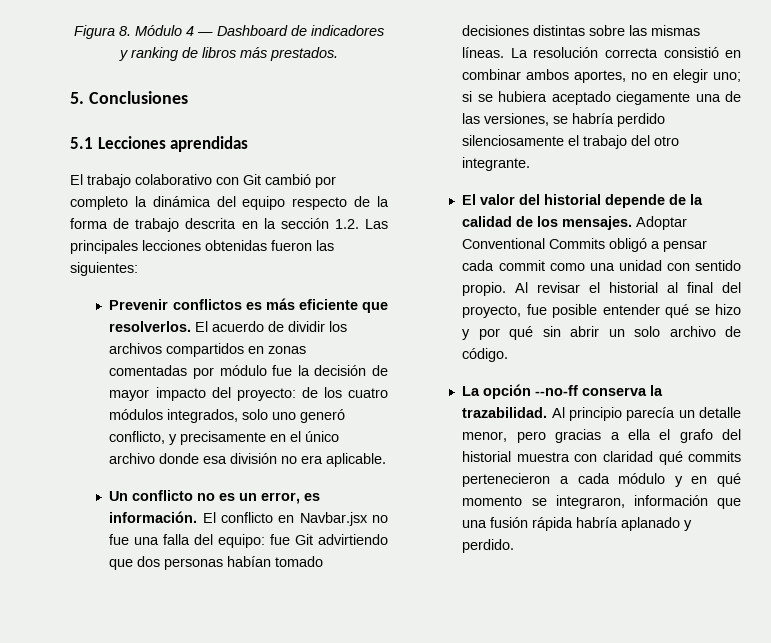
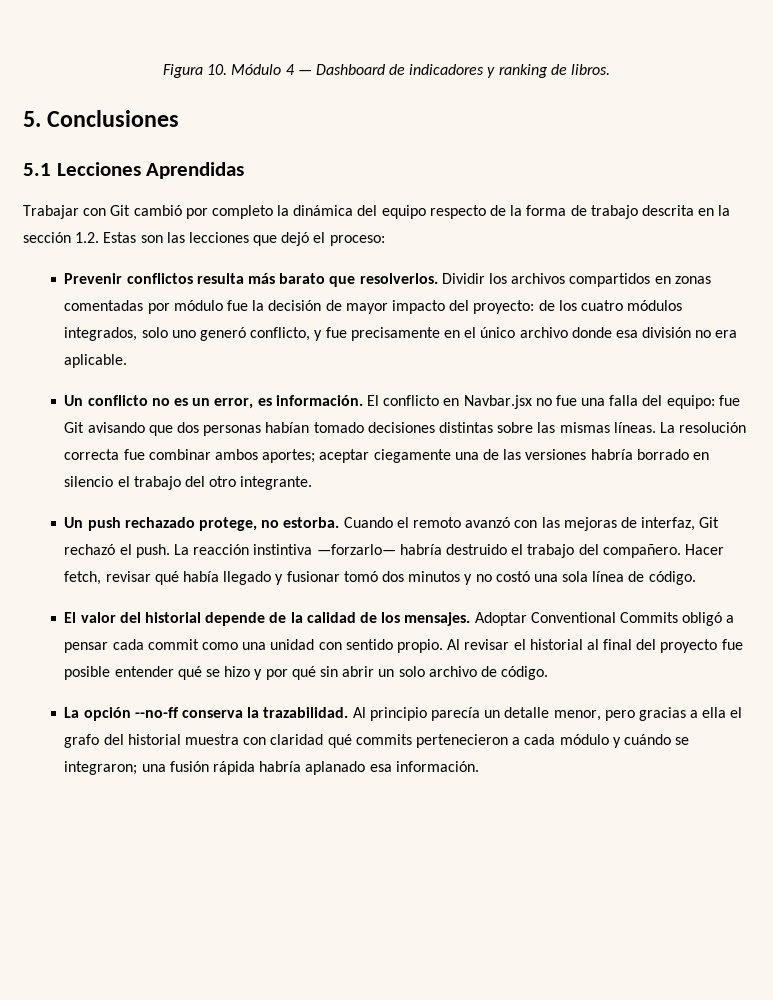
- Figura 8. Módulo 4 — Dashboard de indicadores y ranking de libros más prestados.
+ Figura 10. Módulo 4 — Dashboard de indicadores y ranking de libros.
- 5.1 Lecciones aprendidas
- El trabajo colaborativo con Git cambió por completo la dinámica del equipo respecto de la forma de trabajo descrita en la sección 1.2. Las principales lecciones obtenidas fueron las siguientes:
- Prevenir conflictos es más eficiente que resolverlos. El acuerdo de dividir los archivos compartidos en zonas comentadas por módulo fue la decisión de mayor impacto del proyecto: de los cuatro módulos integrados, solo uno generó conflicto, y precisamente en el único archivo donde esa división no era aplicable.
+ 5.1 Lecciones Aprendidas
+ Trabajar con Git cambió por completo la dinámica del equipo respecto de la forma de trabajo descrita en la sección 1.2. Estas son las lecciones que dejó el proceso:
+ Prevenir conflictos resulta más barato que resolverlos. Dividir los archivos compartidos en zonas comentadas por módulo fue la decisión de mayor impacto del proyecto: de los cuatro módulos integrados, solo uno generó conflicto, y fue precisamente en el único archivo donde esa división no era aplicable.
- El conflicto en Navbar.jsx no fue una falla del equipo: fue Git advirtiendo que dos personas habían tomado decisiones distintas sobre las mismas líneas.
+ El conflicto en Navbar.jsx no fue una falla del equipo: fue Git avisando que dos personas habían tomado decisiones distintas sobre las mismas líneas.
- La resolución correcta consistió en combinar ambos aportes, no en elegir uno; si se hubiera aceptado ciegamente una de las versiones, se habría perdido silenciosamente el trabajo del otro integrante.
+ La resolución correcta fue combinar ambos aportes; aceptar ciegamente una de las versiones habría borrado en silencio el trabajo del otro integrante.
+ Un push rechazado protege, no estorba. Cuando el remoto avanzó con las mejoras de interfaz, Git rechazó el push. La reacción instintiva —forzarlo— habría destruido el trabajo del compañero. Hacer fetch, revisar qué había llegado y fusionar tomó dos minutos y no costó una sola línea de código.
- Al revisar el historial al final del proyecto, fue posible entender qué se hizo y por qué sin abrir un solo archivo de código.
+ Al revisar el historial al final del proyecto fue posible entender qué se hizo y por qué sin abrir un solo archivo de código.
- Al principio parecía un detalle menor, pero gracias a ella el grafo del historial muestra con claridad qué commits pertenecieron a cada módulo y en qué momento se integraron, información que una fusión rápida habría aplanado y perdido.
+ Al principio parecía un detalle menor, pero gracias a ella el grafo del historial muestra con claridad qué commits pertenecieron a cada módulo y cuándo se integraron; una fusión rápida habría aplanado esa información.

